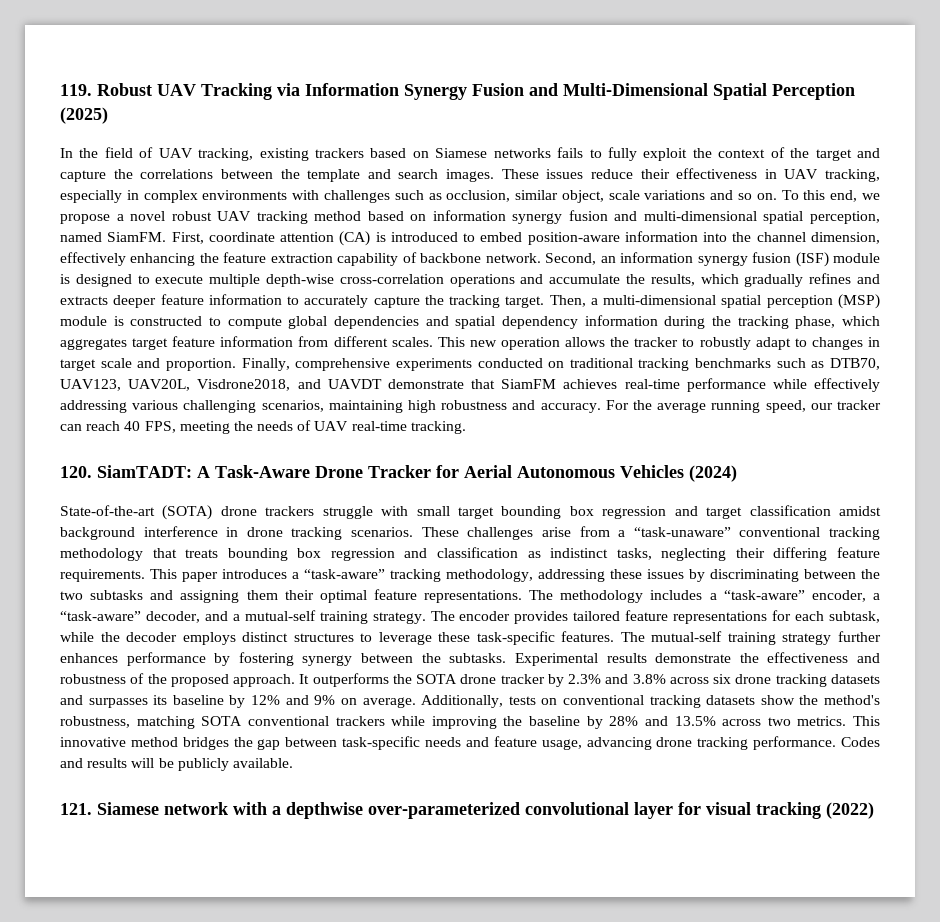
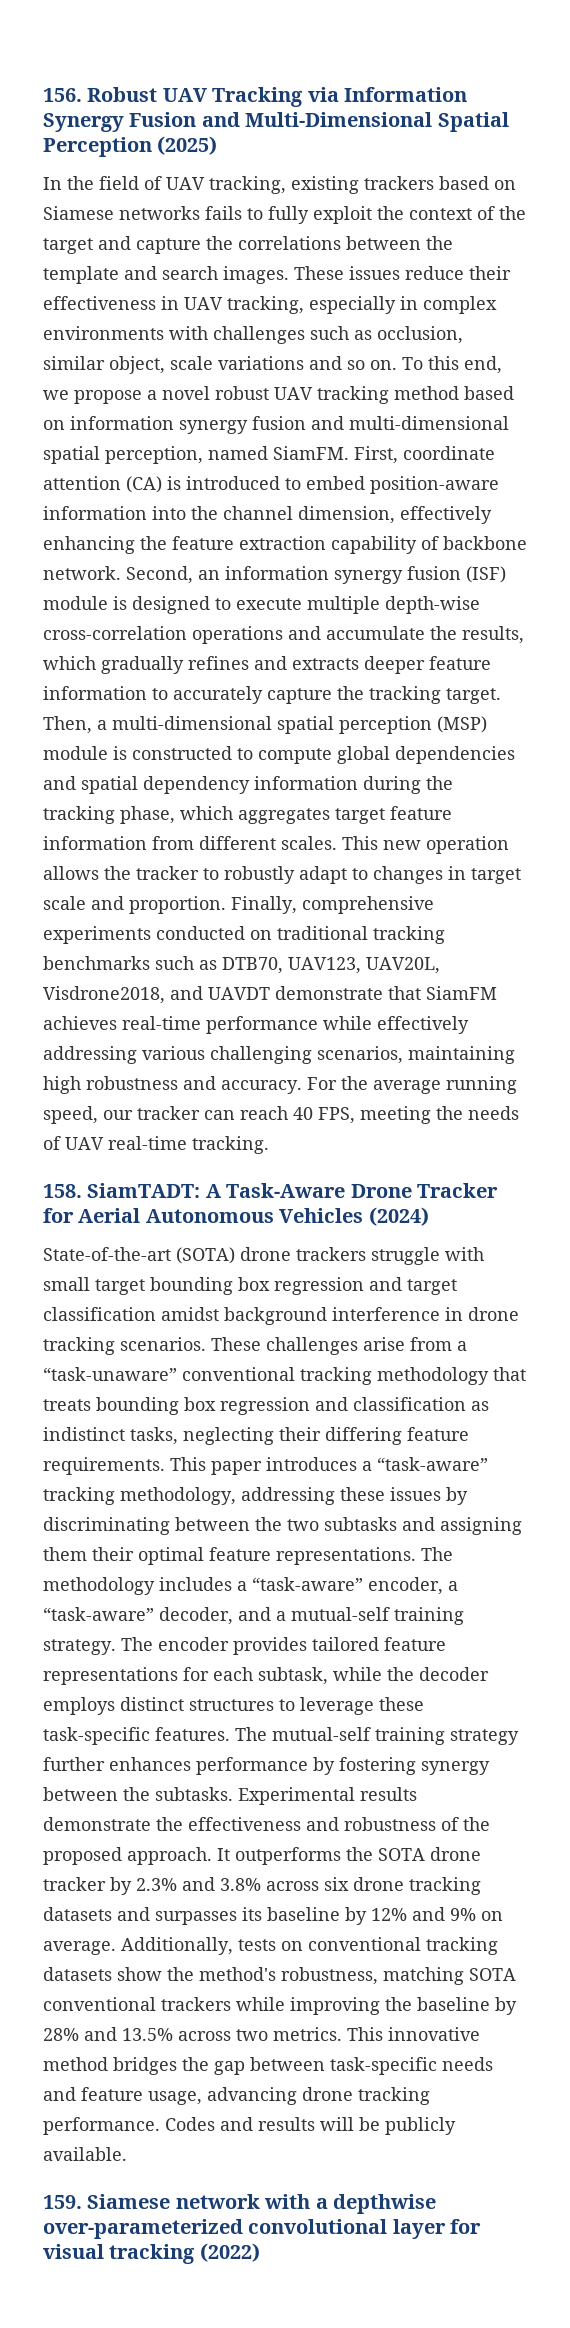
- 119. Robust UAV Tracking via Information Synergy Fusion and Multi-Dimensional Spatial Perception (2025)
+ 156. Robust UAV Tracking via Information Synergy Fusion and Multi-Dimensional Spatial Perception (2025)
- 120. SiamTADT: A Task-Aware Drone Tracker for Aerial Autonomous Vehicles (2024)
+ 158. SiamTADT: A Task-Aware Drone Tracker for Aerial Autonomous Vehicles (2024)
- 121. Siamese network with a depthwise over-parameterized convolutional layer for visual tracking (2022)
+ 159. Siamese network with a depthwise over-parameterized convolutional layer for visual tracking (2022)

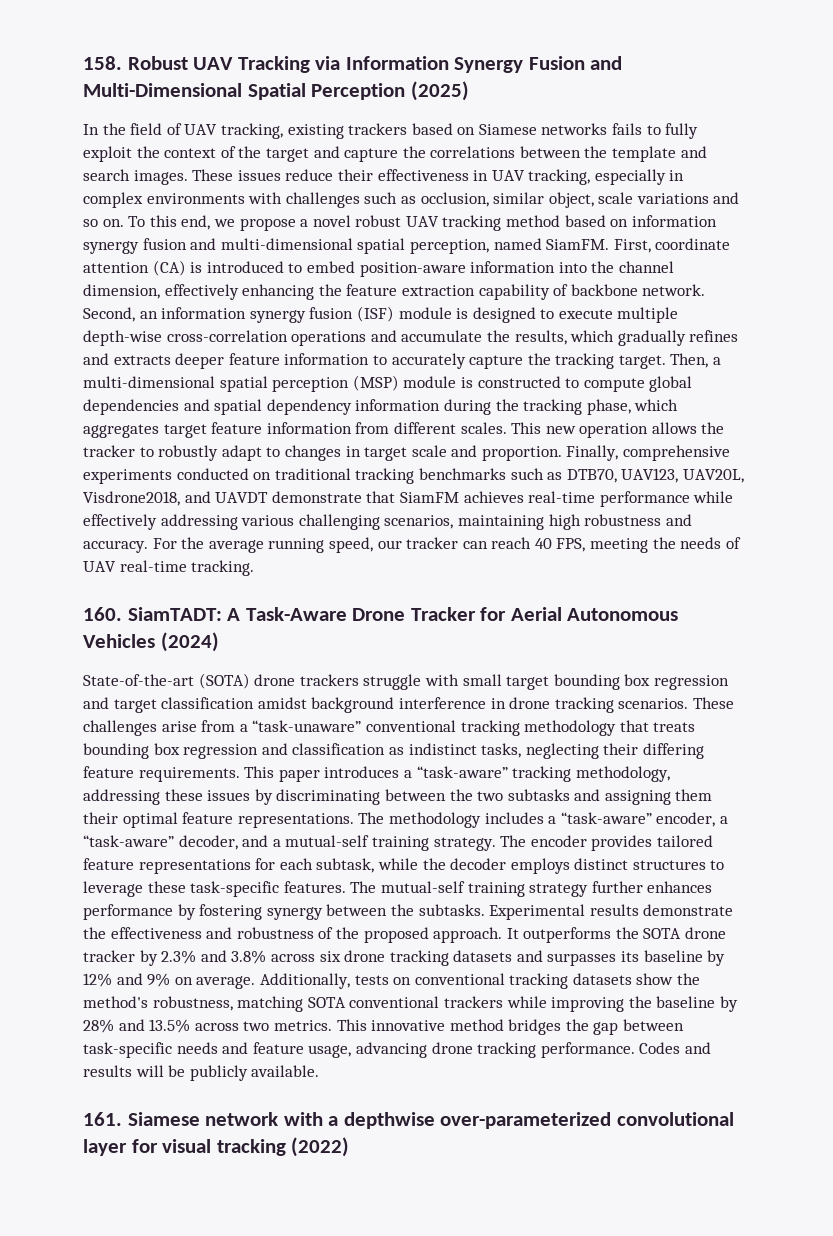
- 156. Robust UAV Tracking via Information Synergy Fusion and Multi-Dimensional Spatial Perception (2025)
+ 158. Robust UAV Tracking via Information Synergy Fusion and Multi-Dimensional Spatial Perception (2025)
- 158. SiamTADT: A Task-Aware Drone Tracker for Aerial Autonomous Vehicles (2024)
+ 160. SiamTADT: A Task-Aware Drone Tracker for Aerial Autonomous Vehicles (2024)
- 159. Siamese network with a depthwise over-parameterized convolutional layer for visual tracking (2022)
+ 161. Siamese network with a depthwise over-parameterized convolutional layer for visual tracking (2022)

